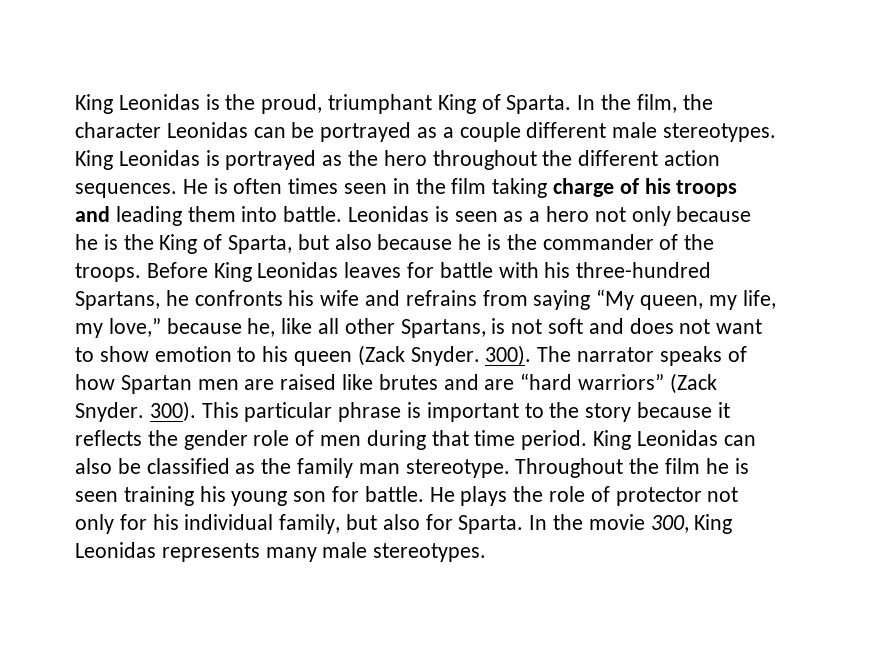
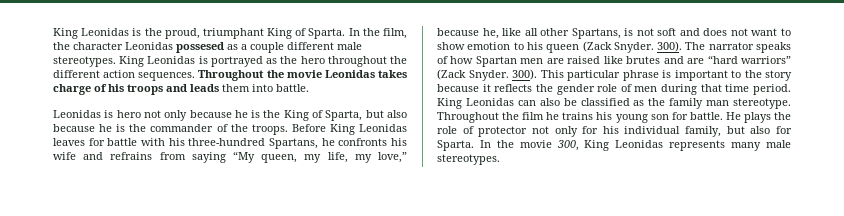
- In the film, the character Leonidas can be portrayed as a couple different male stereotypes.
+ In the film, the character Leonidas possesed as a couple different male stereotypes.
- He is often times seen in the film taking charge of his troops and leading them into battle. Leonidas is seen as a hero not only because he is the King of Sparta, but also because he is the commander of the troops.
+ Throughout the movie Leonidas takes charge of his troops and leads them into battle.
+ Leonidas is hero not only because he is the King of Sparta, but also because he is the commander of the troops.
- Throughout the film he is seen training his young son for battle.
+ Throughout the film he trains his young son for battle.

